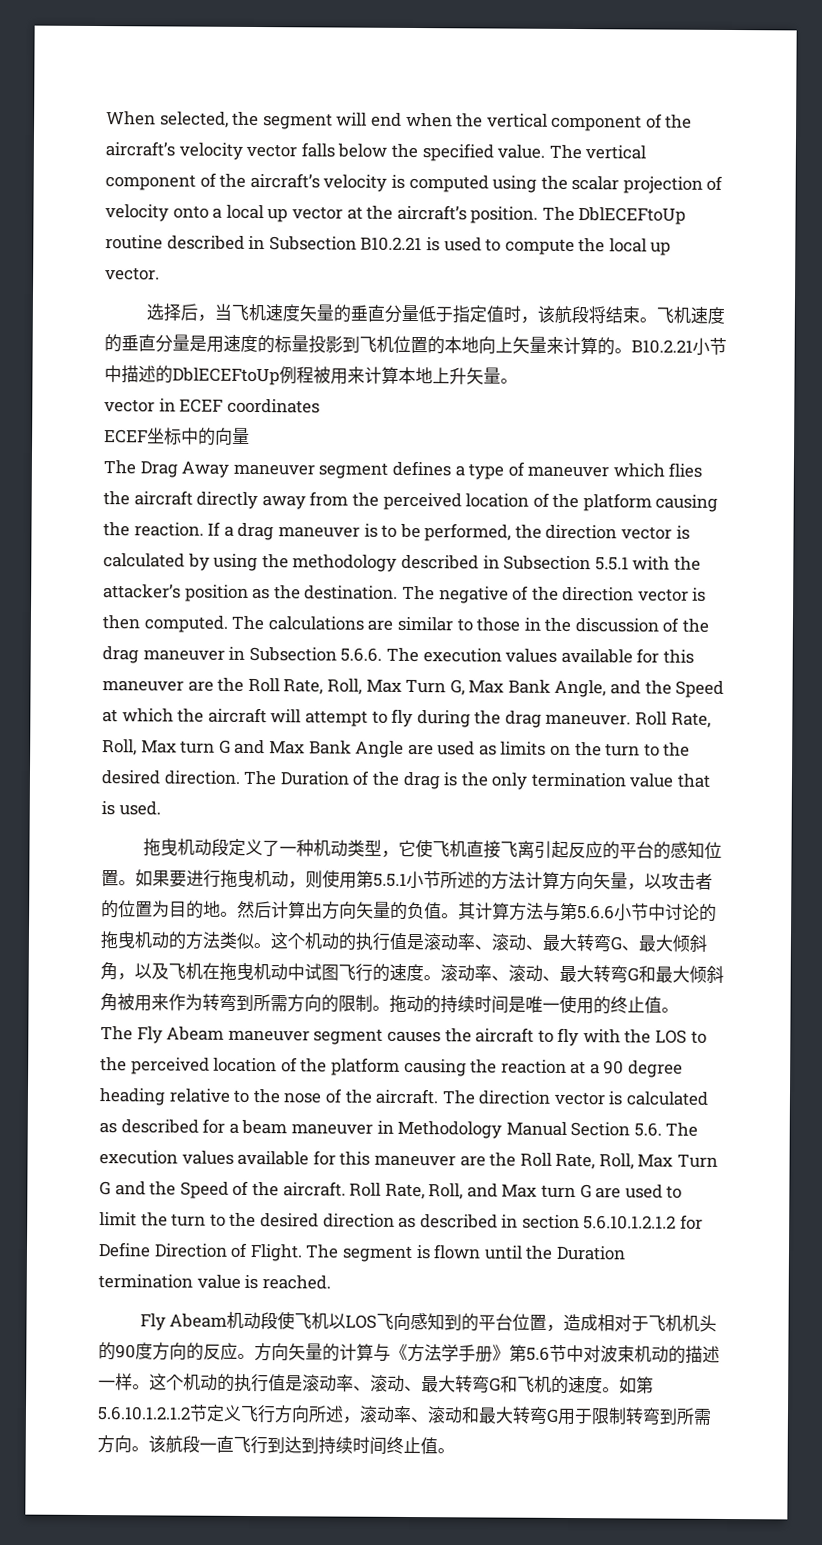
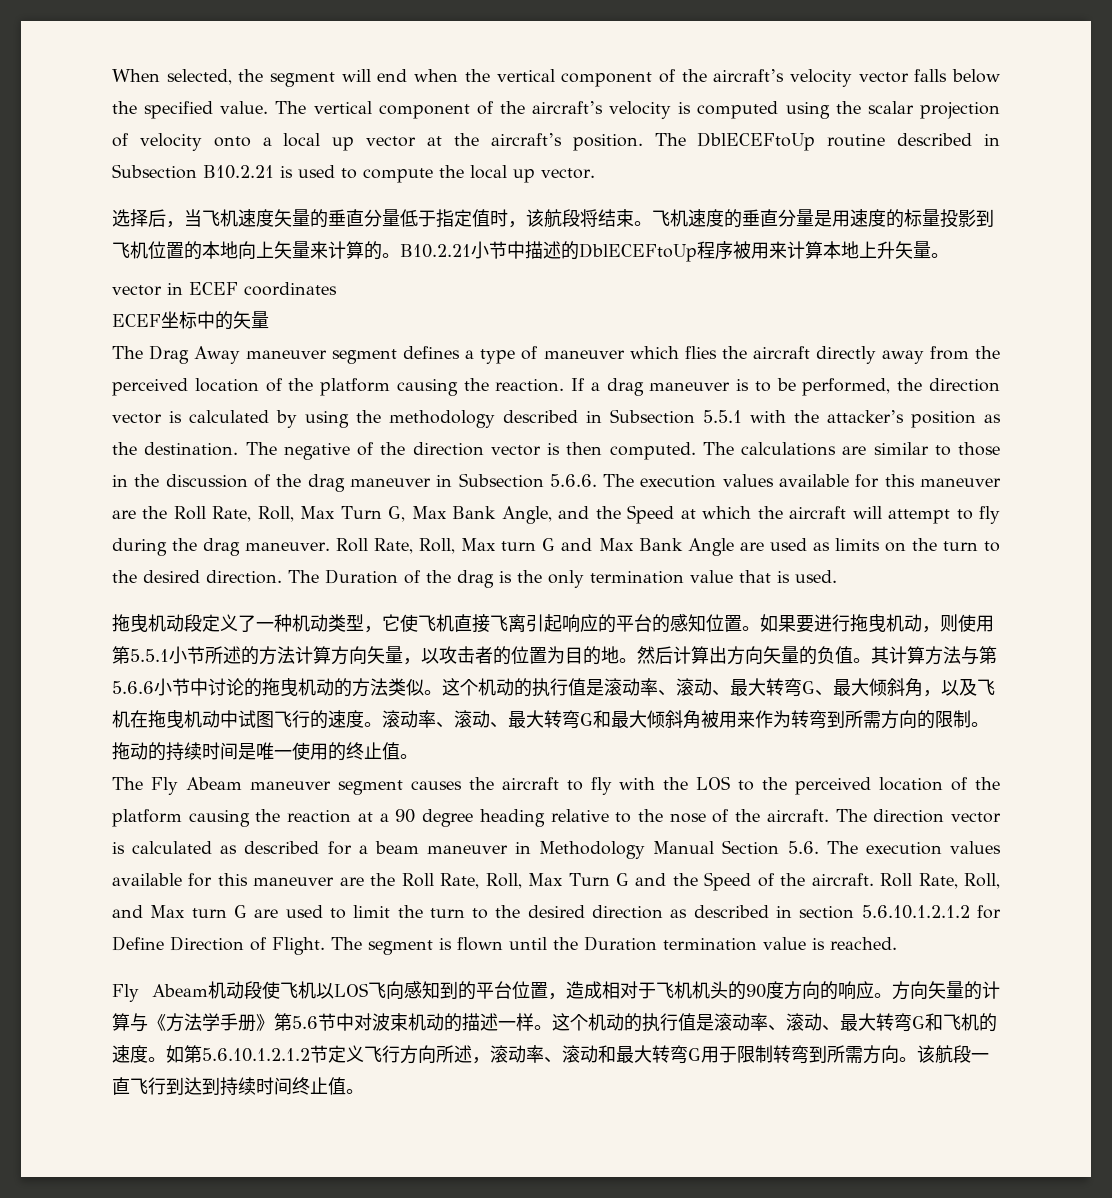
- B10.2.21小节中描述的DblECEFtoUp例程被用来计算本地上升矢量。
+ B10.2.21小节中描述的DblECEFtoUp程序被用来计算本地上升矢量。
- ECEF坐标中的向量
+ ECEF坐标中的矢量
- 拖曳机动段定义了一种机动类型，它使飞机直接飞离引起反应的平台的感知位置。
+ 拖曳机动段定义了一种机动类型，它使飞机直接飞离引起响应的平台的感知位置。
- Fly Abeam机动段使飞机以LOS飞向感知到的平台位置，造成相对于飞机机头的90度方向的反应。
+ Fly Abeam机动段使飞机以LOS飞向感知到的平台位置，造成相对于飞机机头的90度方向的响应。

